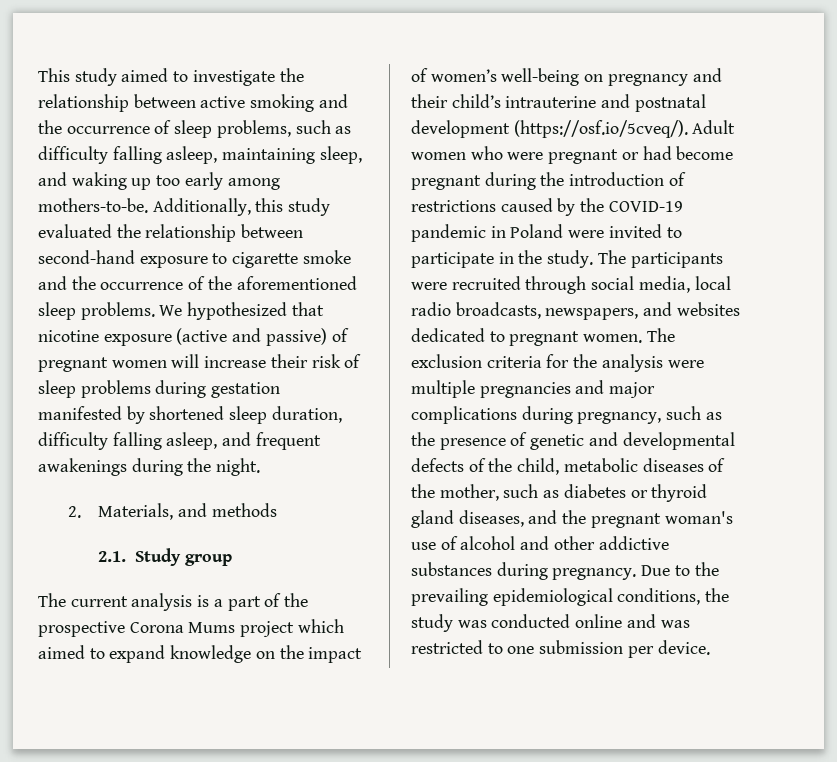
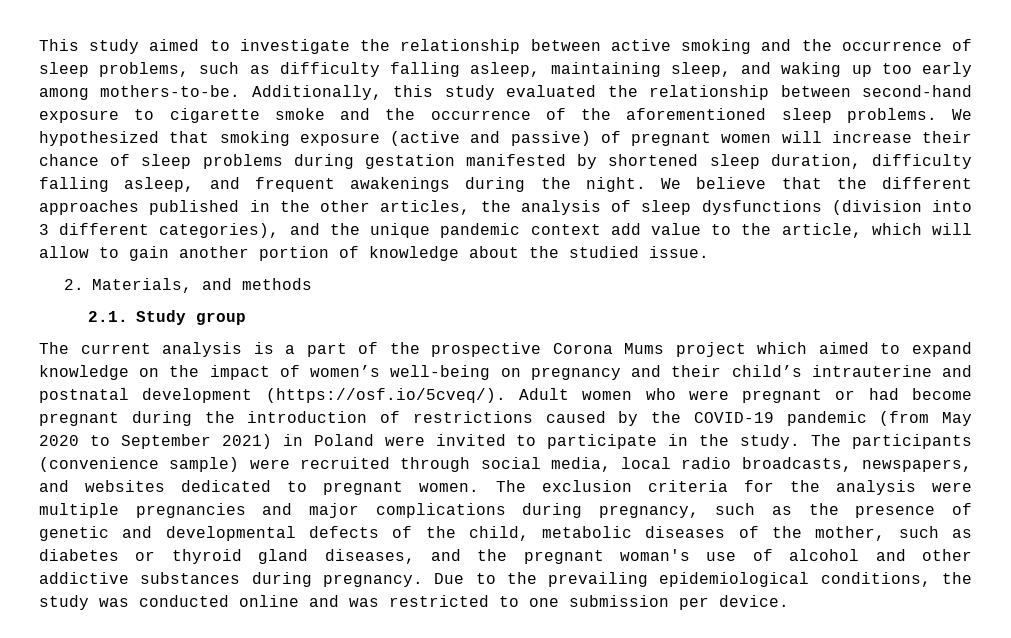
- We hypothesized that nicotine exposure (active and passive) of pregnant women will increase their risk of sleep problems during gestation manifested by shortened sleep duration, difficulty falling asleep, and frequent awakenings during the night.
+ We hypothesized that smoking exposure (active and passive) of pregnant women will increase their chance of sleep problems during gestation manifested by shortened sleep duration, difficulty falling asleep, and frequent awakenings during the night. We believe that the different approaches published in the other articles, the analysis of sleep dysfunctions (division into 3 different categories), and the unique pandemic context add value to the article, which will allow to gain another portion of knowledge about the studied issue.
- The current analysis is a part of the prospective Corona Mums project which aimed to expand knowledge on the impact of women’s well-being on pregnancy and their child’s intrauterine and postnatal development (https://osf.io/5cveq/). Adult women who were pregnant or had become pregnant during the introduction of restrictions caused by the COVID-19 pandemic in Poland were invited to participate in the study.
+ The current analysis is a part of the prospective Corona Mums project which aimed to expand knowledge on the impact of women’s well-being on pregnancy and their child’s intrauterine and postnatal development (https://osf.io/5cveq/). Adult women who were pregnant or had become pregnant during the introduction of restrictions caused by the COVID-19 pandemic (from May 2020 to September 2021) in Poland were invited to participate in the study.
- The participants were recruited through social media, local radio broadcasts, newspapers, and websites dedicated to pregnant women.
+ The participants (convenience sample) were recruited through social media, local radio broadcasts, newspapers, and websites dedicated to pregnant women.

